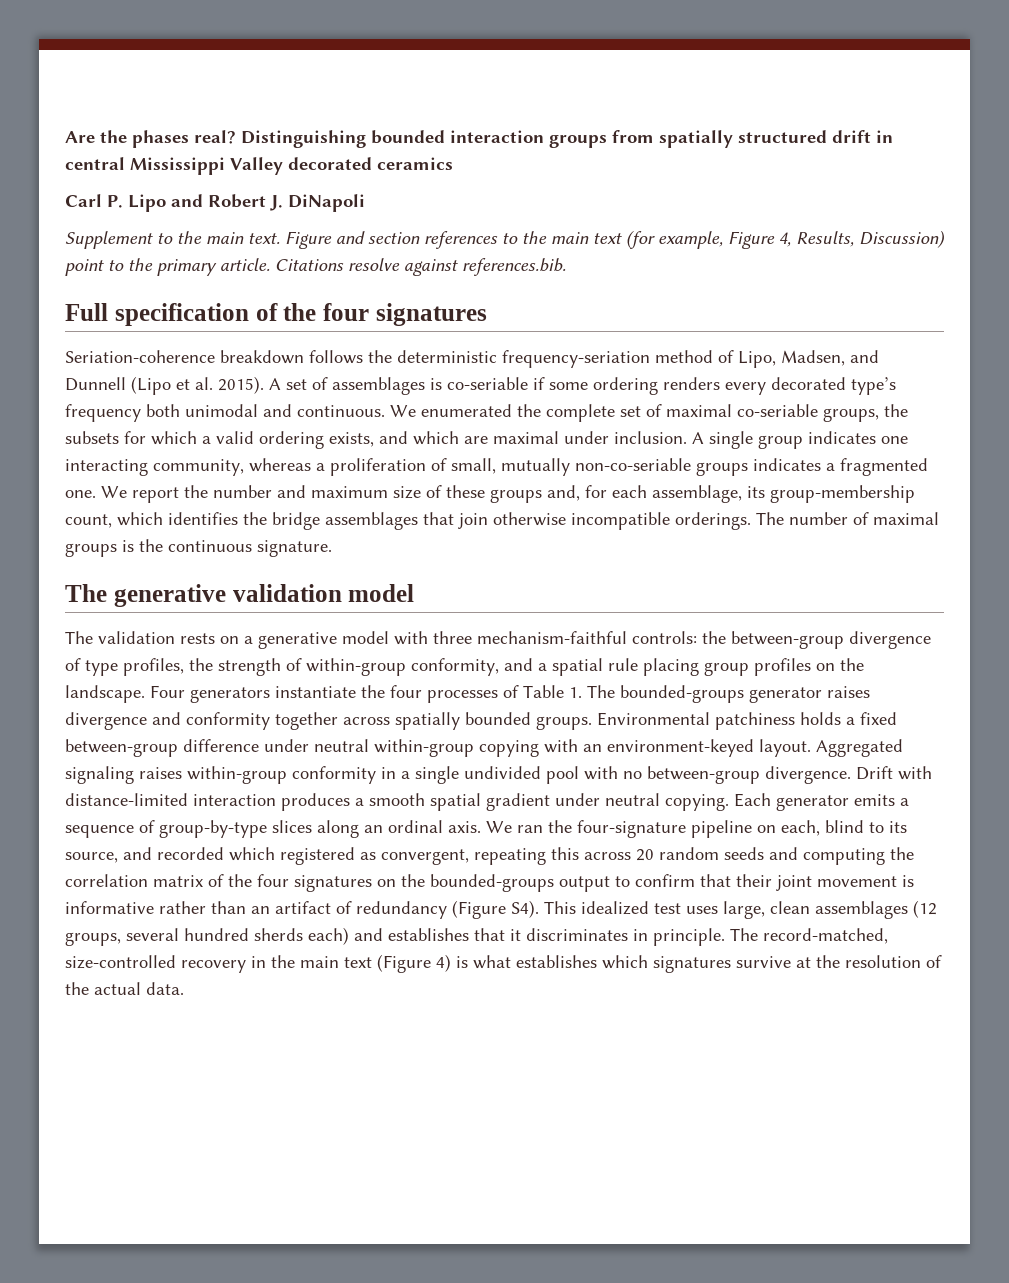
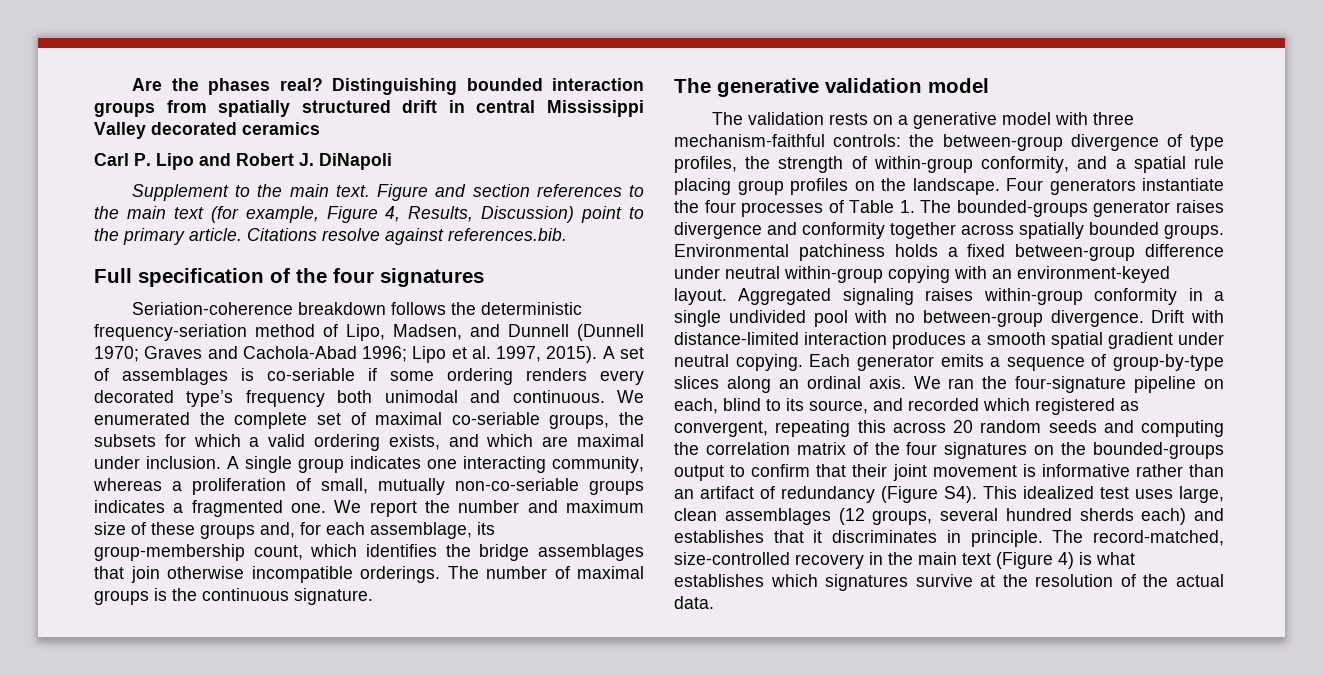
- Seriation-coherence breakdown follows the deterministic frequency-seriation method of Lipo, Madsen, and Dunnell (Lipo et al. 2015).
+ Seriation-coherence breakdown follows the deterministic frequency-seriation method of Lipo, Madsen, and Dunnell (Dunnell 1970; Graves and Cachola-Abad 1996; Lipo et al. 1997, 2015).

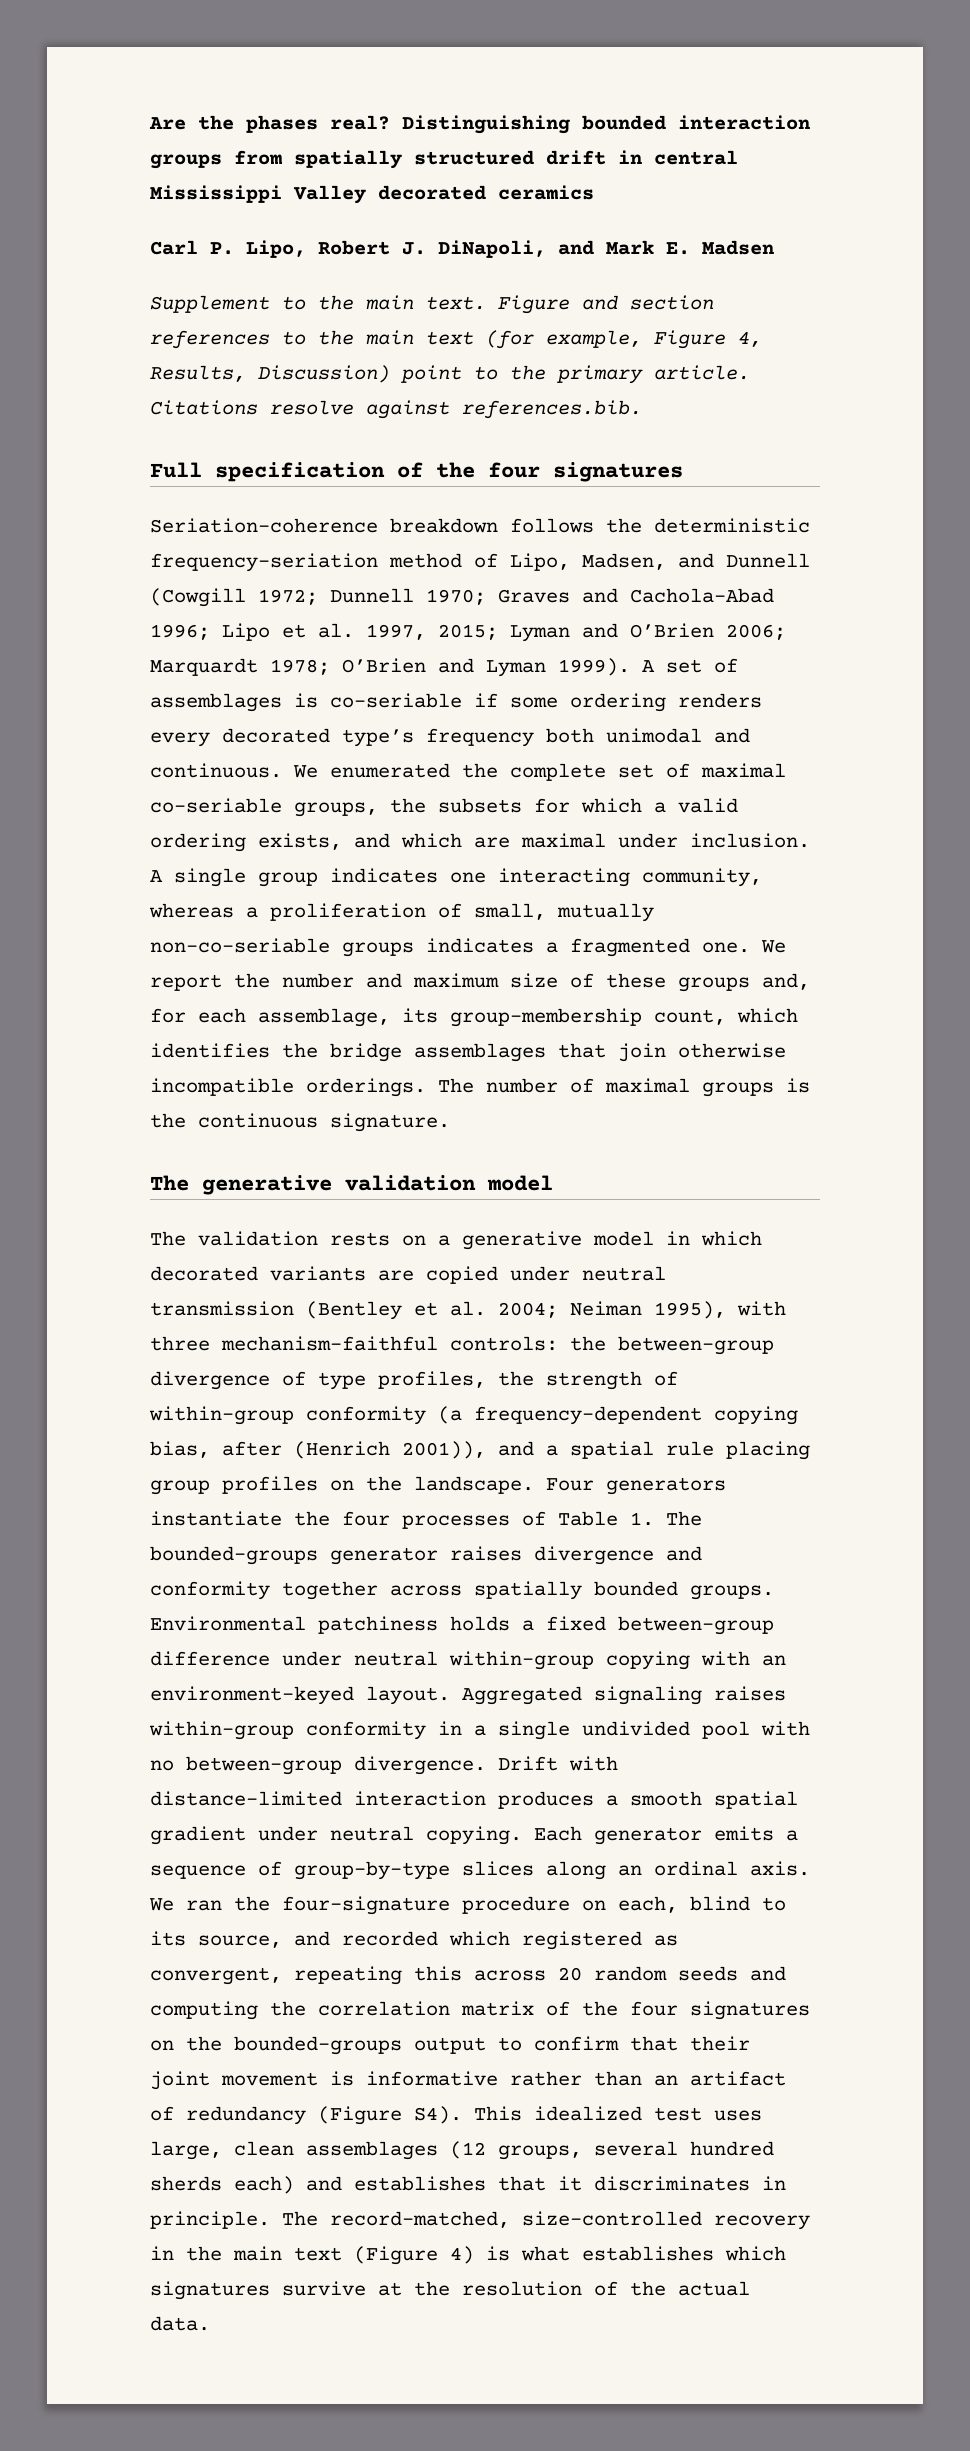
- Carl P. Lipo and Robert J. DiNapoli
+ Carl P. Lipo, Robert J. DiNapoli, and Mark E. Madsen
- Seriation-coherence breakdown follows the deterministic frequency-seriation method of Lipo, Madsen, and Dunnell (Dunnell 1970; Graves and Cachola-Abad 1996; Lipo et al. 1997, 2015).
+ Seriation-coherence breakdown follows the deterministic frequency-seriation method of Lipo, Madsen, and Dunnell (Cowgill 1972; Dunnell 1970; Graves and Cachola-Abad 1996; Lipo et al. 1997, 2015; Lyman and O’Brien 2006; Marquardt 1978; O’Brien and Lyman 1999).
- The validation rests on a generative model with three mechanism-faithful controls: the between-group divergence of type profiles, the strength of within-group conformity, and a spatial rule placing group profiles on the landscape.
+ The validation rests on a generative model in which decorated variants are copied under neutral transmission (Bentley et al. 2004; Neiman 1995), with three mechanism-faithful controls: the between-group divergence of type profiles, the strength of within-group conformity (a frequency-dependent copying bias, after (Henrich 2001)), and a spatial rule placing group profiles on the landscape.
- We ran the four-signature pipeline on each, blind to its source, and recorded which registered as convergent, repeating this across 20 random seeds and computing the correlation matrix of the four signatures on the bounded-groups output to confirm that their joint movement is informative rather than an artifact of redundancy (Figure S4). This idealized test uses large, clean assemblages (12 groups, several hundred sherds each) and establishes that it discriminates in principle.
+ We ran the four-signature procedure on each, blind to its source, and recorded which registered as convergent, repeating this across 20 random seeds and computing the correlation matrix of the four signatures on the bounded-groups output to confirm that their joint movement is informative rather than an artifact of redundancy (Figure S4). This idealized test uses large, clean assemblages (12 groups, several hundred sherds each) and establishes that it discriminates in principle.

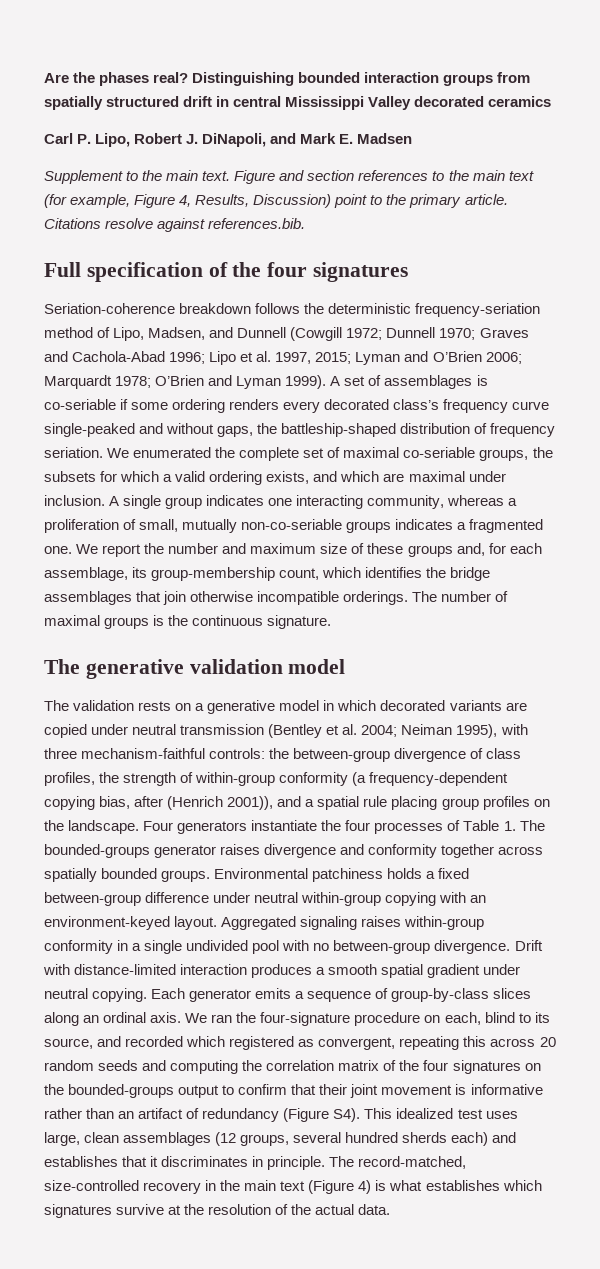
- A set of assemblages is co-seriable if some ordering renders every decorated type’s frequency both unimodal and continuous.
+ A set of assemblages is co-seriable if some ordering renders every decorated class’s frequency curve single-peaked and without gaps, the battleship-shaped distribution of frequency seriation.
- The validation rests on a generative model in which decorated variants are copied under neutral transmission (Bentley et al. 2004; Neiman 1995), with three mechanism-faithful controls: the between-group divergence of type profiles, the strength of within-group conformity (a frequency-dependent copying bias, after (Henrich 2001)), and a spatial rule placing group profiles on the landscape.
+ The validation rests on a generative model in which decorated variants are copied under neutral transmission (Bentley et al. 2004; Neiman 1995), with three mechanism-faithful controls: the between-group divergence of class profiles, the strength of within-group conformity (a frequency-dependent copying bias, after (Henrich 2001)), and a spatial rule placing group profiles on the landscape.
- Each generator emits a sequence of group-by-type slices along an ordinal axis.
+ Each generator emits a sequence of group-by-class slices along an ordinal axis.

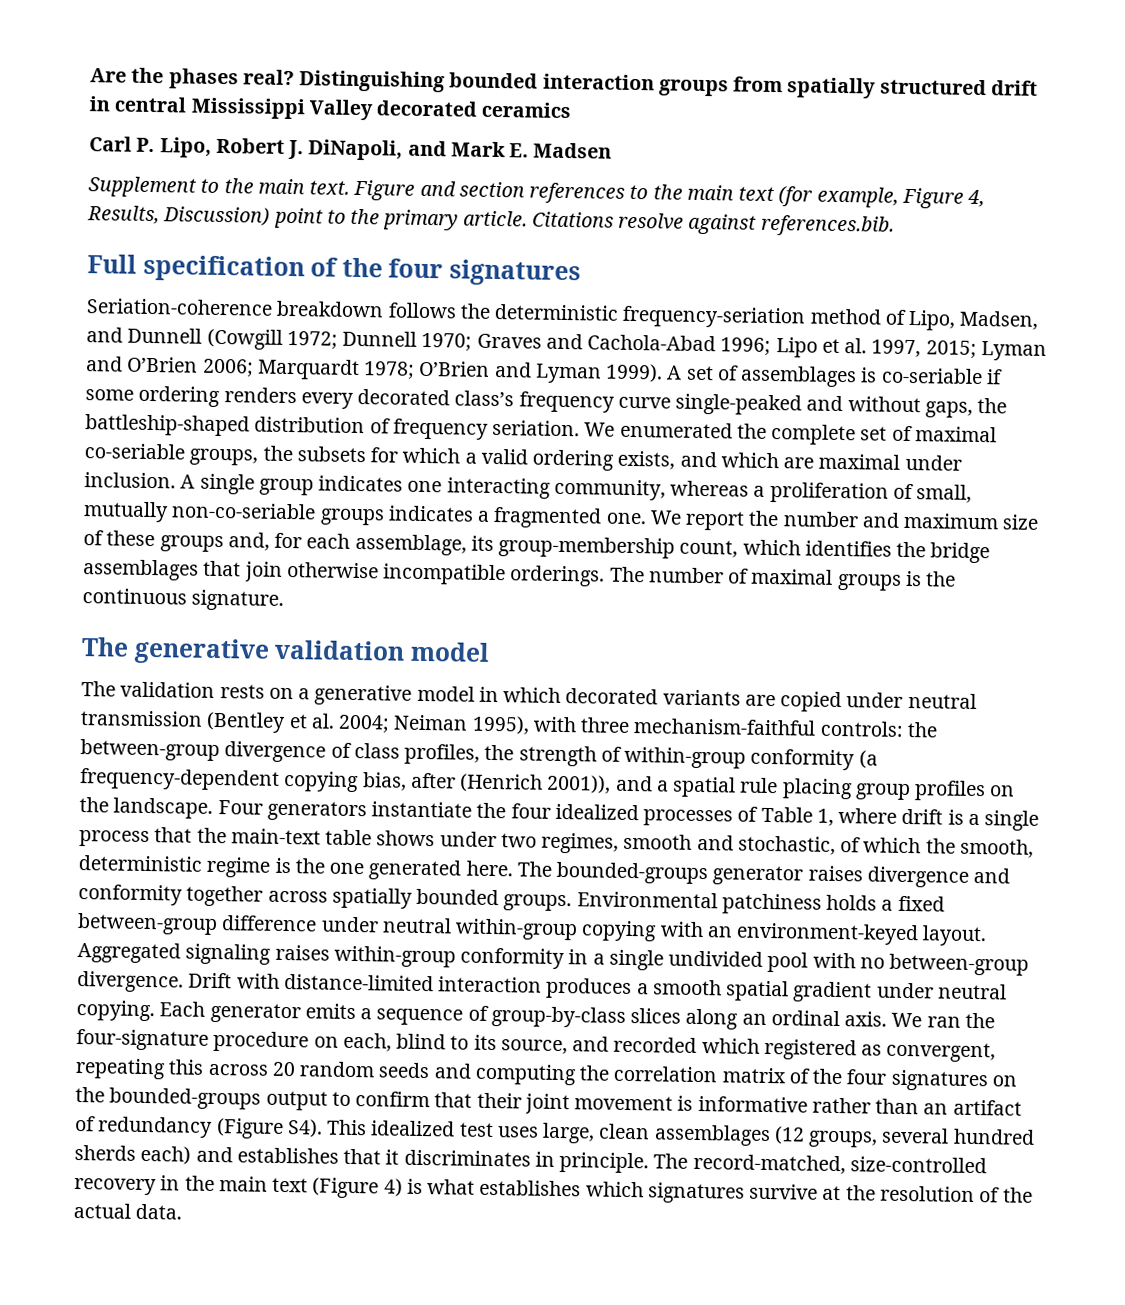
- Four generators instantiate the four processes of Table 1. The bounded-groups generator raises divergence and conformity together across spatially bounded groups.
+ Four generators instantiate the four idealized processes of Table 1, where drift is a single process that the main-text table shows under two regimes, smooth and stochastic, of which the smooth, deterministic regime is the one generated here. The bounded-groups generator raises divergence and conformity together across spatially bounded groups.

